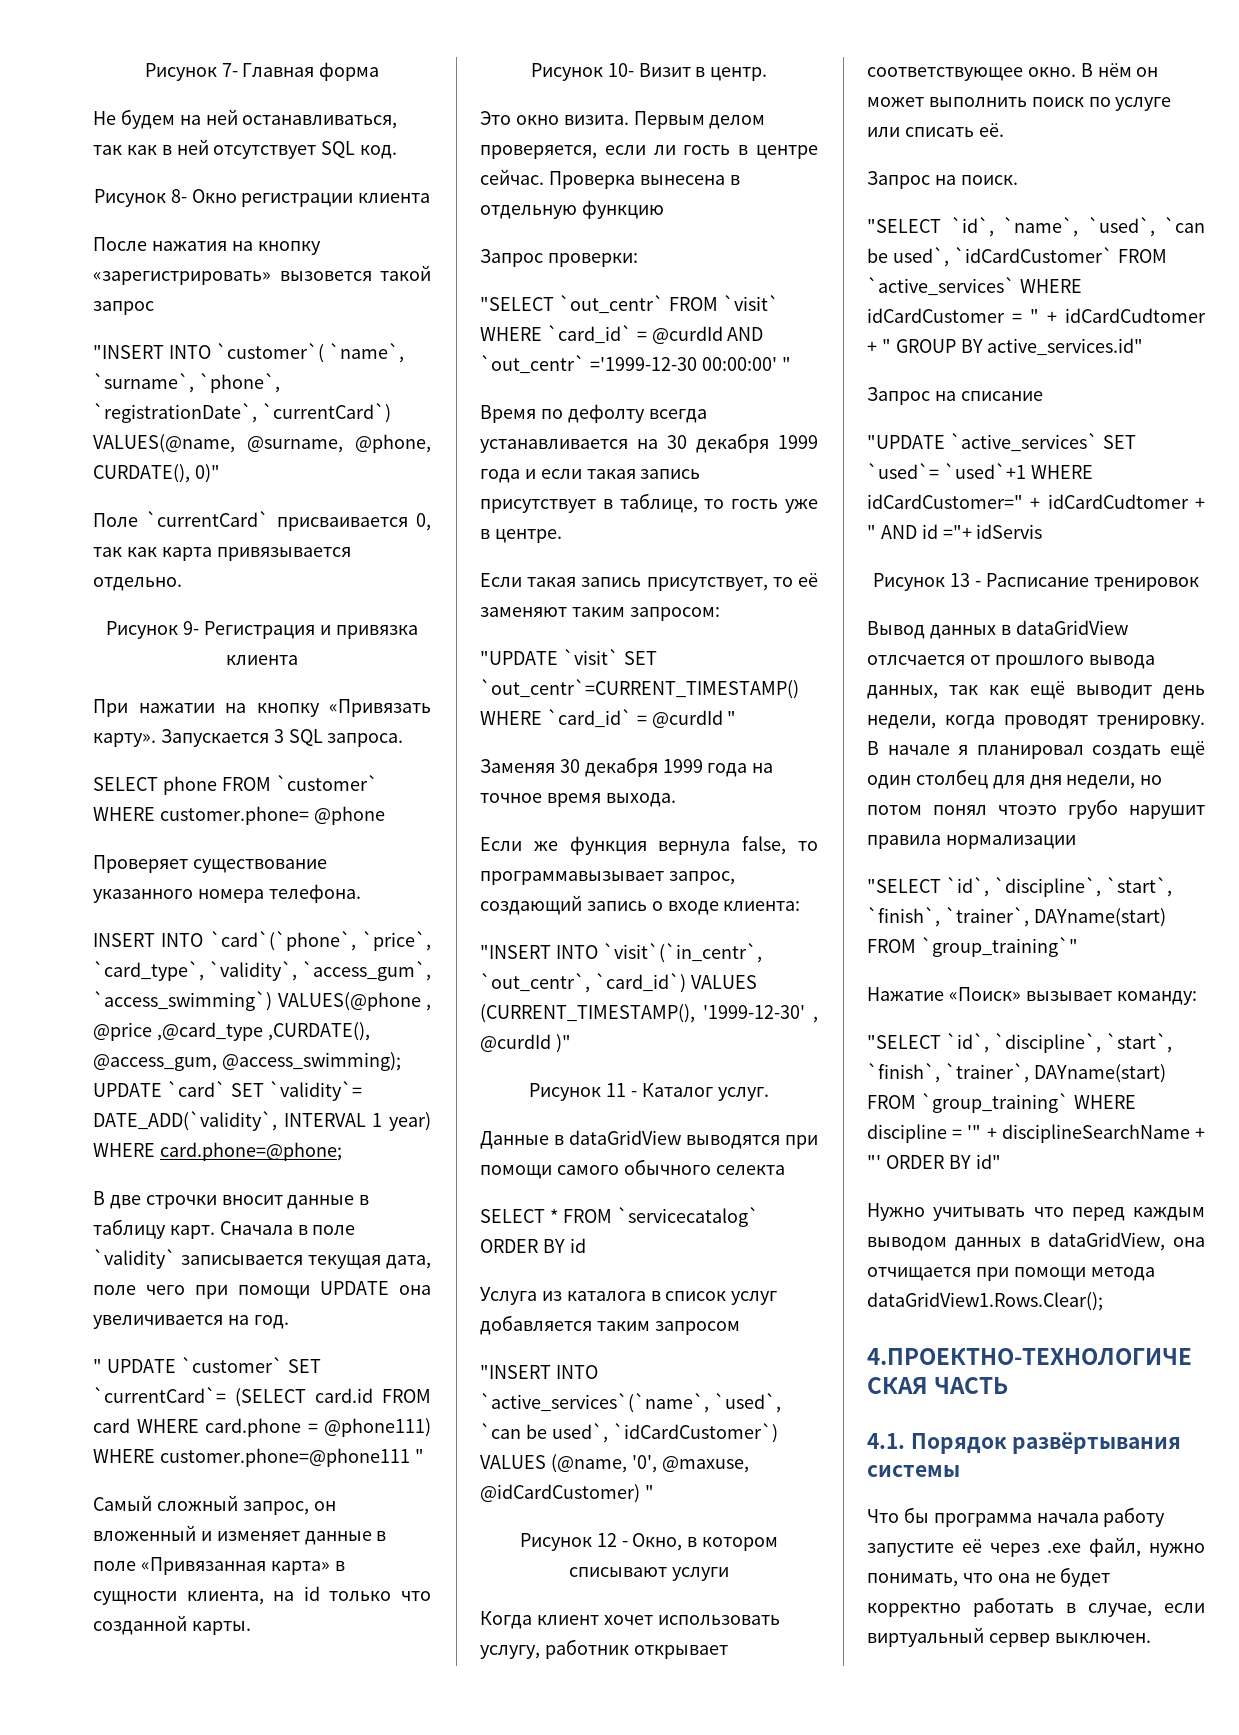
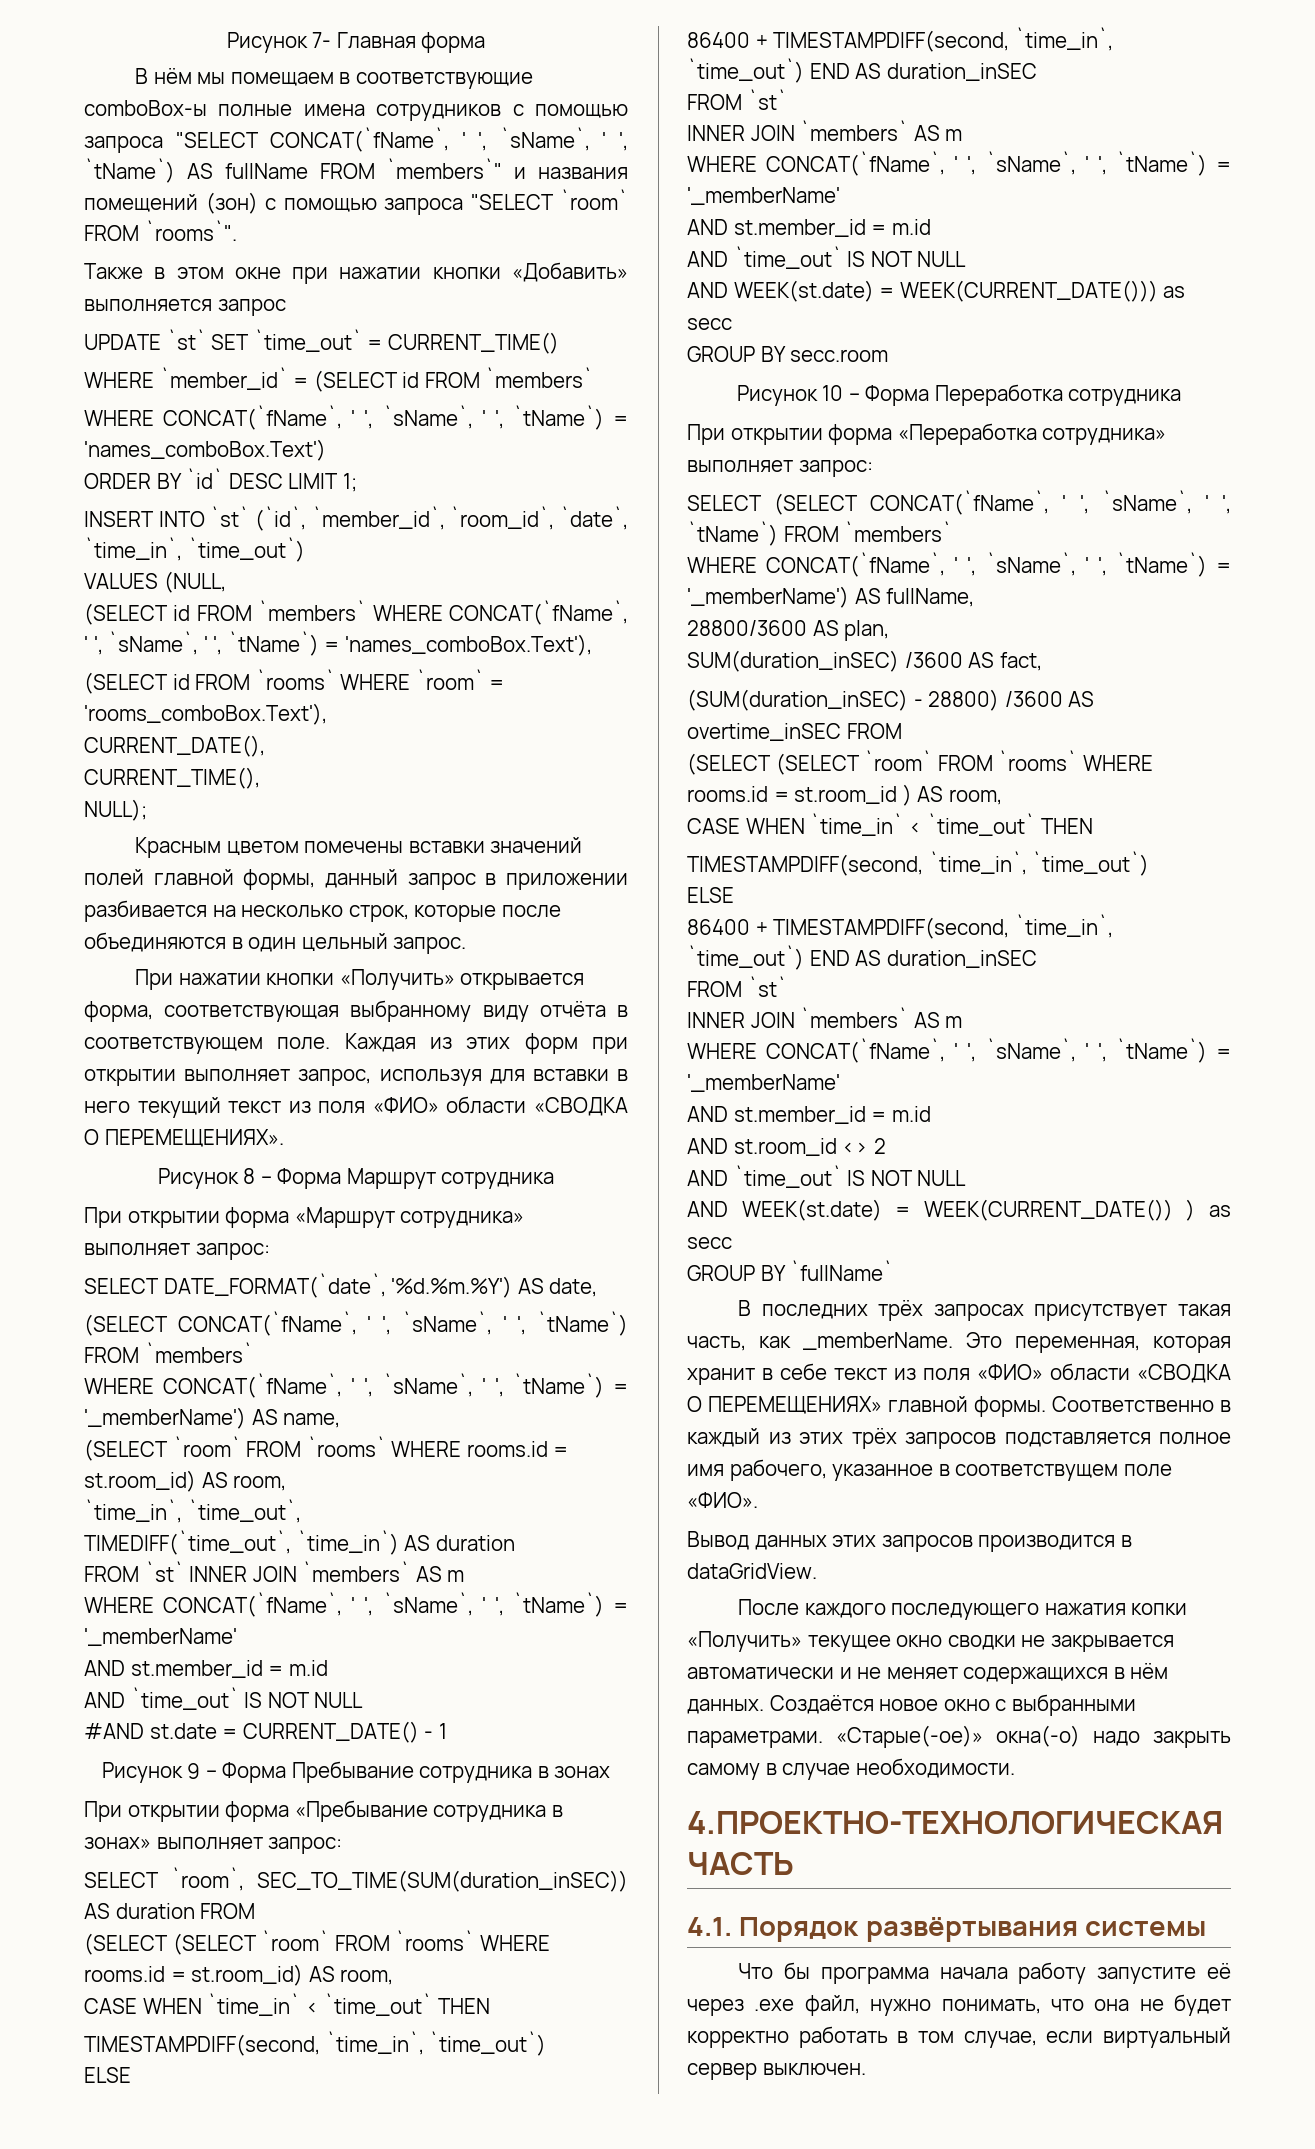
- Не будем на ней останавливаться, так как в ней отсутствует SQL код.
- Рисунок 8- Окно регистрации клиента
- После нажатия на кнопку «зарегистрировать» вызовется такой запрос
- "INSERT INTO `customer`( `name`, `surname`, `phone`, `registrationDate`, `currentСard`) VALUES(@name, @surname, @phone, CURDATE(), 0)"
- Поле `currentСard` присваивается 0, так как карта привязывается отдельно.
- Рисунок 9- Регистрация и привязка клиента
- При нажатии на кнопку «Привязать карту». Запускается 3 SQL запроса.
- SELECT phone FROM `customer` WHERE customer.phone= @phone
- Проверяет существование указанного номера телефона.
- INSERT INTO `card`(`phone`, `price`, `card_type`, `validity`, `access_gum`, `access_swimming`) VALUES(@phone , @price ,@card_type ,CURDATE(), @access_gum, @access_swimming); UPDATE `card` SET `validity`= DATE_ADD(`validity`, INTERVAL 1 year) WHERE card.phone=@phone;
- В две строчки вносит данные в таблицу карт. Сначала в поле `validity` записывается текущая дата, поле чего при помощи UPDATE она увеличивается на год.
- " UPDATE `customer` SET `currentСard`= (SELECT card.id FROM card WHERE card.phone = @phone111) WHERE customer.phone=@phone111 "
- Самый сложный запрос, он вложенный и изменяет данные в поле «Привязанная карта» в сущности клиента, на id только что созданной карты.
- Рисунок 10- Визит в центр.
- Это окно визита. Первым делом проверяется, если ли гость в центре сейчас. Проверка вынесена в отдельную функцию
- Запрос проверки:
- "SELECT `out_centr` FROM `visit` WHERE `card_id` = @curdId AND `out_centr` ='1999-12-30 00:00:00' "
- Время по дефолту всегда устанавливается на 30 декабря 1999 года и если такая запись присутствует в таблице, то гость уже в центре.
- Если такая запись присутствует, то её заменяют таким запросом:
- "UPDATE `visit` SET `out_centr`=CURRENT_TIMESTAMP() WHERE `card_id` = @curdId "
- Заменяя 30 декабря 1999 года на точное время выхода.
- Если же функция вернула false, то программавызывает запрос, создающий запись о входе клиента:
- "INSERT INTO `visit`(`in_centr`, `out_centr`, `card_id`) VALUES (CURRENT_TIMESTAMP(), '1999-12-30' , @curdId )"
- Рисунок 11 - Каталог услуг.
- Данные в dataGridView выводятся при помощи самого обычного селекта
- SELECT * FROM `serviceсatalog` ORDER BY id
- Услуга из каталога в список услуг добавляется таким запросом
- "INSERT INTO `active_services`(`name`, `used`, `can be used`, `idCardCustomer`) VALUES (@name, '0', @maxuse, @idCardCustomer) "
- Рисунок 12 - Окно, в котором списывают услуги
- Когда клиент хочет использовать услугу, работник открывает соответствующее окно. В нём он может выполнить поиск по услуге или списать её.
- Запрос на поиск.
- "SELECT `id`, `name`, `used`, `can be used`, `idCardCustomer` FROM `active_services` WHERE idCardCustomer = " + idCardCudtomer + " GROUP BY active_services.id"
- Запрос на списание
- "UPDATE `active_services` SET `used`= `used`+1 WHERE idCardCustomer=" + idCardCudtomer + " AND id ="+ idServis
- Рисунок 13 - Расписание тренировок
- Вывод данных в dataGridView отлсчается от прошлого вывода данных, так как ещё выводит день недели, когда проводят тренировку. В начале я планировал создать ещё один столбец для дня недели, но потом понял чтоэто грубо нарушит правила нормализации
- "SELECT `id`, `discipline`, `start`, `finish`, `trainer`, DAYname(start) FROM `group_training`"
- Нажатие «Поиск» вызывает команду:
- "SELECT `id`, `discipline`, `start`, `finish`, `trainer`, DAYname(start) FROM `group_training` WHERE discipline = '" + disciplineSearchName + "' ORDER BY id"
- Нужно учитывать что перед каждым выводом данных в dataGridView, она отчищается при помощи метода dataGridView1.Rows.Clear();
+ В нём мы помещаем в соответствующие comboBox-ы полные имена сотрудников с помощью запроса "SELECT CONCAT(`fName`, ' ', `sName`, ' ', `tName`) AS fullName FROM `members`" и названия помещений (зон) с помощью запроса "SELECT `room` FROM `rooms`".
+ Также в этом окне при нажатии кнопки «Добавить» выполняется запрос
+ UPDATE `st` SET `time_out` = CURRENT_TIME()
+ WHERE `member_id` = (SELECT id FROM `members`
+ WHERE CONCAT(`fName`, ' ', `sName`, ' ', `tName`) = 'names_comboBox.Text')
+ ORDER BY `id` DESC LIMIT 1;
+ INSERT INTO `st` (`id`, `member_id`, `room_id`, `date`, `time_in`, `time_out`)
+ VALUES (NULL,
+ (SELECT id FROM `members` WHERE CONCAT(`fName`, ' ', `sName`, ' ', `tName`) = 'names_comboBox.Text'),
+ (SELECT id FROM `rooms` WHERE `room` = 'rooms_comboBox.Text'),
+ CURRENT_DATE(),
+ CURRENT_TIME(),
+ NULL);
+ Красным цветом помечены вставки значений полей главной формы, данный запрос в приложении разбивается на несколько строк, которые после объединяются в один цельный запрос.
+ При нажатии кнопки «Получить» открывается форма, соответствующая выбранному виду отчёта в соответствующем поле. Каждая из этих форм при открытии выполняет запрос, используя для вставки в него текущий текст из поля «ФИО» области «СВОДКА О ПЕРЕМЕЩЕНИЯХ».
+ Рисунок 8 – Форма Маршрут сотрудника
+ При открытии форма «Маршрут сотрудника» выполняет запрос:
+ SELECT DATE_FORMAT(`date`, '%d.%m.%Y') AS date,
+ (SELECT CONCAT(`fName`, ' ', `sName`, ' ', `tName`) FROM `members`
+ WHERE CONCAT(`fName`, ' ', `sName`, ' ', `tName`) = '_memberName') AS name,
+ (SELECT `room` FROM `rooms` WHERE rooms.id = st.room_id) AS room,
+ `time_in`, `time_out`,
+ TIMEDIFF(`time_out`, `time_in`) AS duration
+ FROM `st` INNER JOIN `members` AS m
+ WHERE CONCAT(`fName`, ' ', `sName`, ' ', `tName`) = '_memberName'
+ AND st.member_id = m.id
+ AND `time_out` IS NOT NULL
+ #AND st.date = CURRENT_DATE() - 1
+ Рисунок 9 – Форма Пребывание сотрудника в зонах
+ При открытии форма «Пребывание сотрудника в зонах» выполняет запрос:
+ SELECT `room`, SEC_TO_TIME(SUM(duration_inSEC)) AS duration FROM
+ (SELECT (SELECT `room` FROM `rooms` WHERE rooms.id = st.room_id) AS room,
+ CASE WHEN `time_in` < `time_out` THEN
+ TIMESTAMPDIFF(second, `time_in`, `time_out`)
+ ELSE
+ 86400 + TIMESTAMPDIFF(second, `time_in`, `time_out`) END AS duration_inSEC
+ FROM `st`
+ INNER JOIN `members` AS m
+ WHERE CONCAT(`fName`, ' ', `sName`, ' ', `tName`) = '_memberName'
+ AND st.member_id = m.id
+ AND `time_out` IS NOT NULL
+ AND WEEK(st.date) = WEEK(CURRENT_DATE())) as secc
+ GROUP BY secc.room
+ Рисунок 10 – Форма Переработка сотрудника
+ При открытии форма «Переработка сотрудника» выполняет запрос:
+ SELECT (SELECT CONCAT(`fName`, ' ', `sName`, ' ', `tName`) FROM `members`
+ WHERE CONCAT(`fName`, ' ', `sName`, ' ', `tName`) = '_memberName') AS fullName,
+ 28800/3600 AS plan,
+ SUM(duration_inSEC) /3600 AS fact,
+ (SUM(duration_inSEC) - 28800) /3600 AS overtime_inSEC FROM
+ (SELECT (SELECT `room` FROM `rooms` WHERE rooms.id = st.room_id ) AS room,
+ CASE WHEN `time_in` < `time_out` THEN
+ TIMESTAMPDIFF(second, `time_in`, `time_out`)
+ ELSE
+ 86400 + TIMESTAMPDIFF(second, `time_in`, `time_out`) END AS duration_inSEC
+ FROM `st`
+ INNER JOIN `members` AS m
+ WHERE CONCAT(`fName`, ' ', `sName`, ' ', `tName`) = '_memberName'
+ AND st.member_id = m.id
+ AND st.room_id <> 2
+ AND `time_out` IS NOT NULL
+ AND WEEK(st.date) = WEEK(CURRENT_DATE()) ) as secc
+ GROUP BY `fullName`
+ В последних трёх запросах присутствует такая часть, как _memberName. Это переменная, которая хранит в себе текст из поля «ФИО» области «СВОДКА О ПЕРЕМЕЩЕНИЯХ» главной формы. Соответственно в каждый из этих трёх запросов подставляется полное имя рабочего, указанное в соответствущем поле «ФИО».
+ Вывод данных этих запросов производится в dataGridView.
+ После каждого последующего нажатия копки «Получить» текущее окно сводки не закрывается автоматически и не меняет содержащихся в нём данных. Создаётся новое окно с выбранными параметрами. «Старые(-ое)» окна(-о) надо закрыть самому в случае необходимости.
- Что бы программа начала работу запустите её через .exe файл, нужно понимать, что она не будет корректно работать в случае, если виртуальный сервер выключен.
+ Что бы программа начала работу запустите её через .exe файл, нужно понимать, что она не будет корректно работать в том случае, если виртуальный сервер выключен.

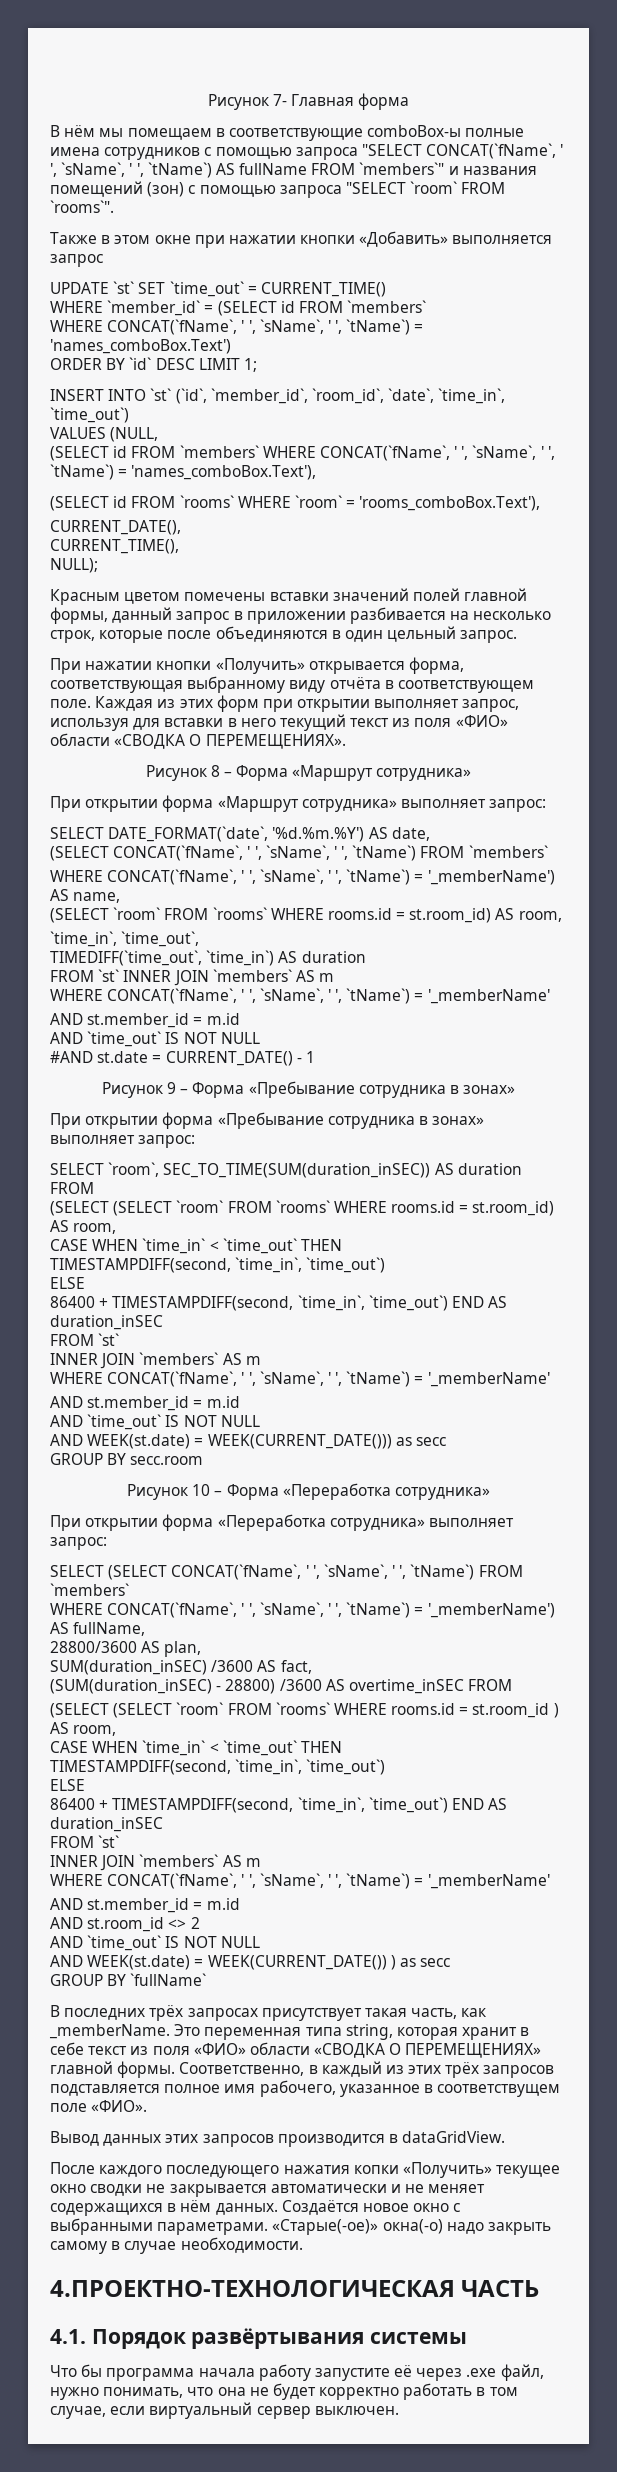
- Рисунок 8 – Форма Маршрут сотрудника
+ Рисунок 8 – Форма «Маршрут сотрудника»
- Рисунок 9 – Форма Пребывание сотрудника в зонах
+ Рисунок 9 – Форма «Пребывание сотрудника в зонах»
- Рисунок 10 – Форма Переработка сотрудника
+ Рисунок 10 – Форма «Переработка сотрудника»
- Это переменная, которая хранит в себе текст из поля «ФИО» области «СВОДКА О ПЕРЕМЕЩЕНИЯХ» главной формы.
+ Это переменная типа string, которая хранит в себе текст из поля «ФИО» области «СВОДКА О ПЕРЕМЕЩЕНИЯХ» главной формы.
- Соответственно в каждый из этих трёх запросов подставляется полное имя рабочего, указанное в соответствущем поле «ФИО».
+ Соответственно, в каждый из этих трёх запросов подставляется полное имя рабочего, указанное в соответствущем поле «ФИО».

